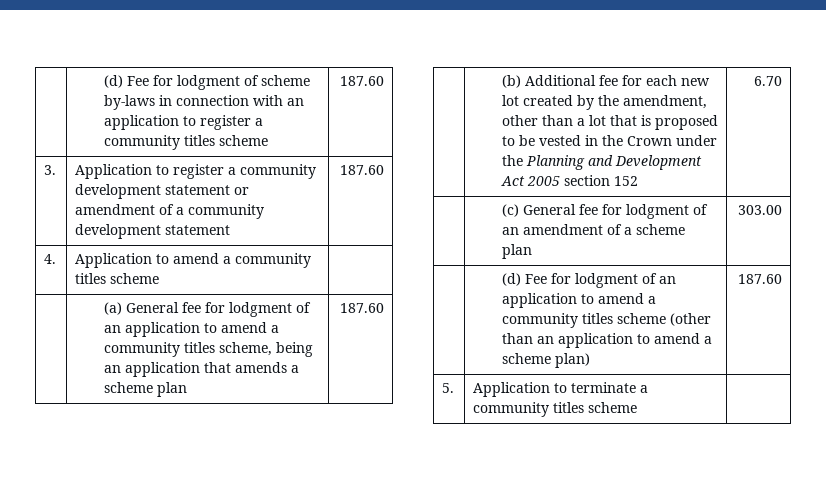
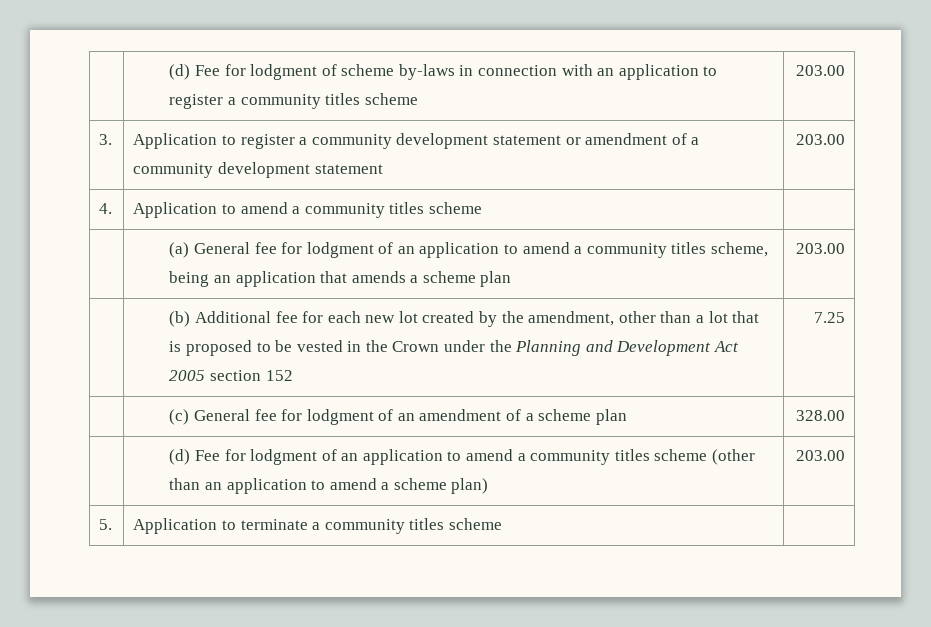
- | (d) Fee for lodgment of scheme by-laws in connection with an application to register a community titles scheme | 187.60
+ | (d) Fee for lodgment of scheme by-laws in connection with an application to register a community titles scheme | 203.00
- 3. | Application to register a community development statement or amendment of a community development statement | 187.60
+ 3. | Application to register a community development statement or amendment of a community development statement | 203.00
- | (a) General fee for lodgment of an application to amend a community titles scheme, being an application that amends a scheme plan | 187.60
+ | (a) General fee for lodgment of an application to amend a community titles scheme, being an application that amends a scheme plan | 203.00
- | (b) Additional fee for each new lot created by the amendment, other than a lot that is proposed to be vested in the Crown under the Planning and Development Act 2005 section 152 | 6.70
+ | (b) Additional fee for each new lot created by the amendment, other than a lot that is proposed to be vested in the Crown under the Planning and Development Act 2005 section 152 | 7.25
- | (c) General fee for lodgment of an amendment of a scheme plan | 303.00
+ | (c) General fee for lodgment of an amendment of a scheme plan | 328.00
- | (d) Fee for lodgment of an application to amend a community titles scheme (other than an application to amend a scheme plan) | 187.60
+ | (d) Fee for lodgment of an application to amend a community titles scheme (other than an application to amend a scheme plan) | 203.00

